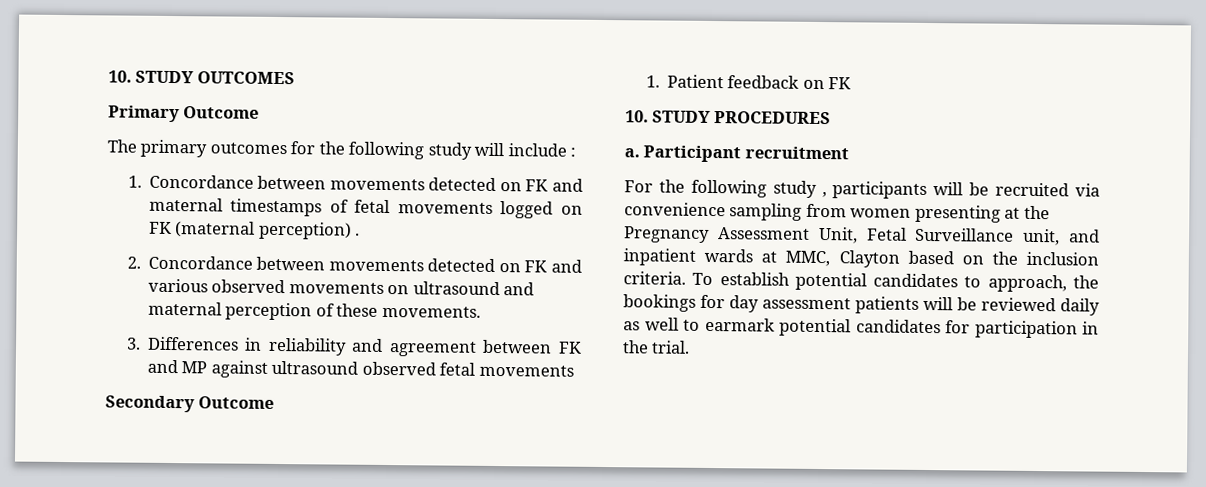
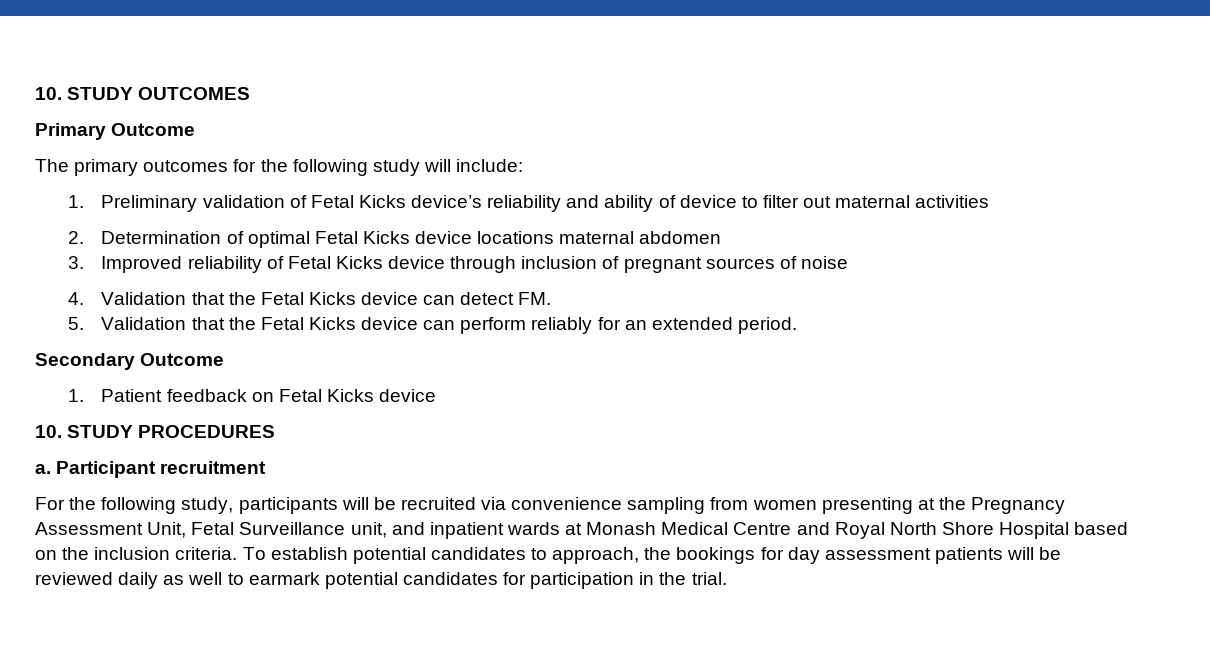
- The primary outcomes for the following study will include :
- 1. Concordance between movements detected on FK and maternal timestamps of fetal movements logged on FK (maternal perception) .
- 2. Concordance between movements detected on FK and various observed movements on ultrasound and maternal perception of these movements.
- 3. Differences in reliability and agreement between FK and MP against ultrasound observed fetal movements
+ The primary outcomes for the following study will include:
+ 1. Preliminary validation of Fetal Kicks device’s reliability and ability of device to filter out maternal activities
+ 2. Determination of optimal Fetal Kicks device locations maternal abdomen
+ 3. Improved reliability of Fetal Kicks device through inclusion of pregnant sources of noise
+ 4. Validation that the Fetal Kicks device can detect FM.
+ 5. Validation that the Fetal Kicks device can perform reliably for an extended period.
- 1. Patient feedback on FK
+ 1. Patient feedback on Fetal Kicks device
- For the following study , participants will be recruited via convenience sampling from women presenting at the Pregnancy Assessment Unit, Fetal Surveillance unit, and inpatient wards at MMC, Clayton based on the inclusion criteria.
+ For the following study, participants will be recruited via convenience sampling from women presenting at the Pregnancy Assessment Unit, Fetal Surveillance unit, and inpatient wards at Monash Medical Centre and Royal North Shore Hospital based on the inclusion criteria.

